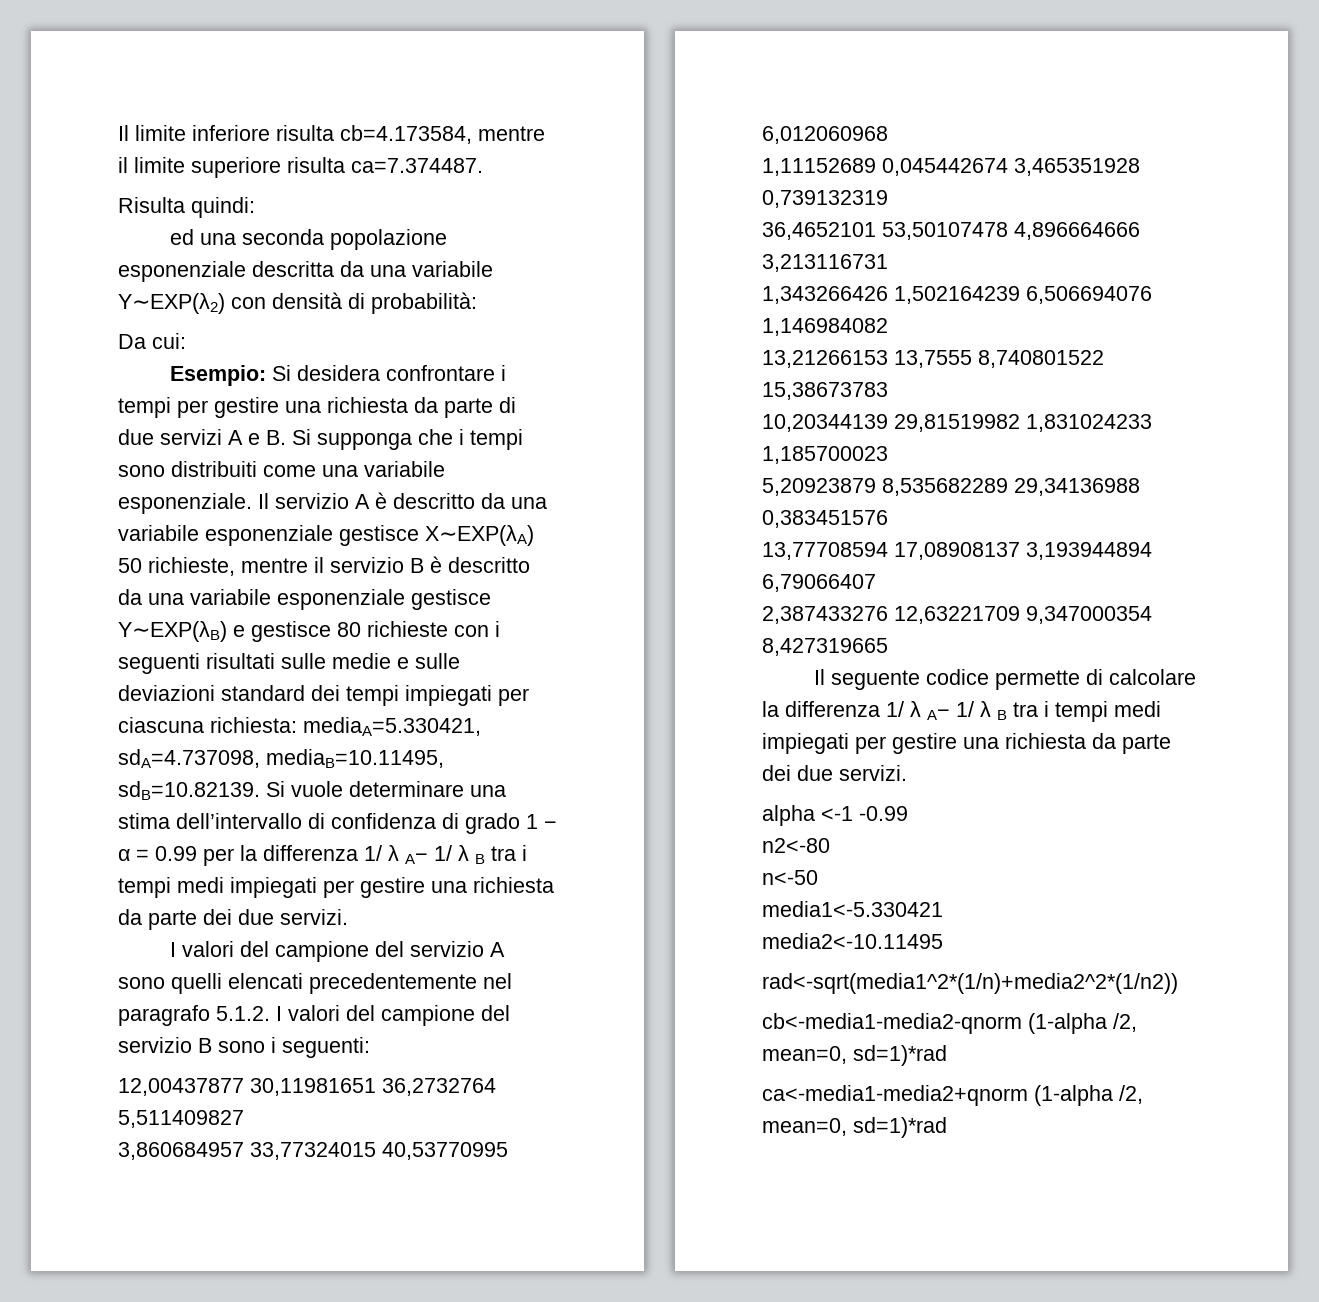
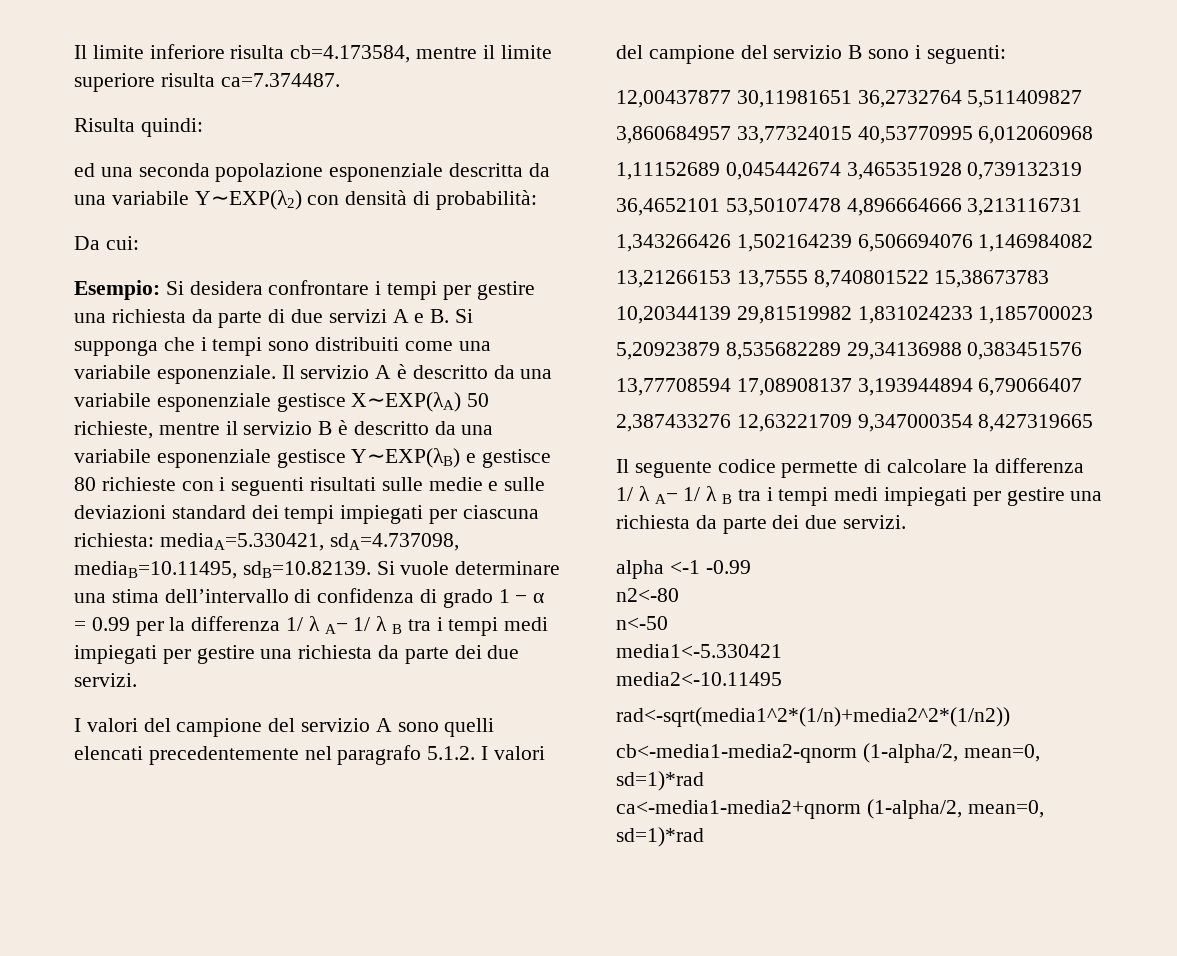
- cb<-media1-media2-qnorm (1-alpha /2, mean=0, sd=1)*rad
+ cb<-media1-media2-qnorm (1-alpha/2, mean=0, sd=1)*rad
- ca<-media1-media2+qnorm (1-alpha /2, mean=0, sd=1)*rad
+ ca<-media1-media2+qnorm (1-alpha/2, mean=0, sd=1)*rad

